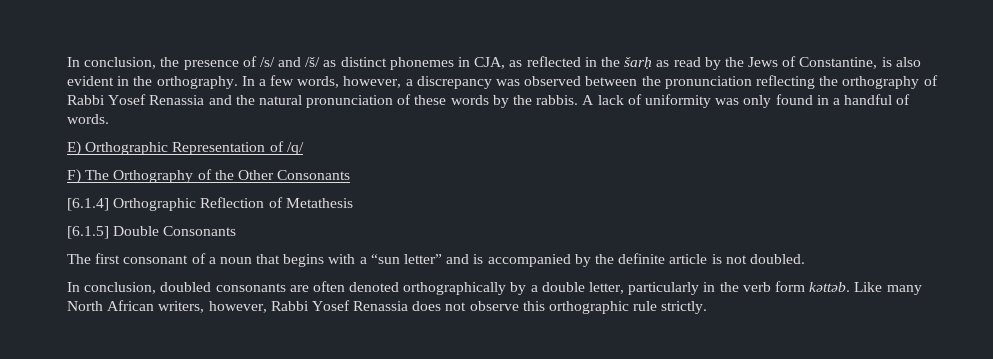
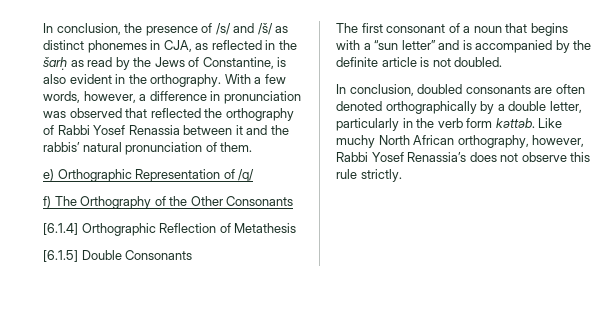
- In a few words, however, a discrepancy was observed between the pronunciation reflecting the orthography of Rabbi Yosef Renassia and the natural pronunciation of these words by the rabbis. A lack of uniformity was only found in a handful of words.
- E) Orthographic Representation of /q/
+ With a few words, however, a difference in pronunciation was observed that reflected the orthography of Rabbi Yosef Renassia between it and the rabbis’ natural pronunciation of them.
+ e) Orthographic Representation of /q/
- F) The Orthography of the Other Consonants
+ f) The Orthography of the Other Consonants
- Like many North African writers, however, Rabbi Yosef Renassia does not observe this orthographic rule strictly.
+ Like muchy North African orthography, however, Rabbi Yosef Renassia’s does not observe this rule strictly.

